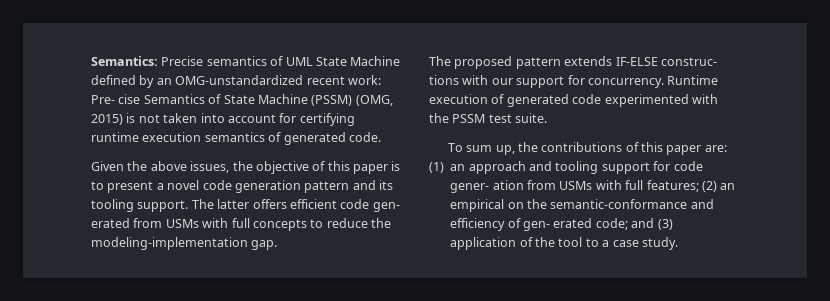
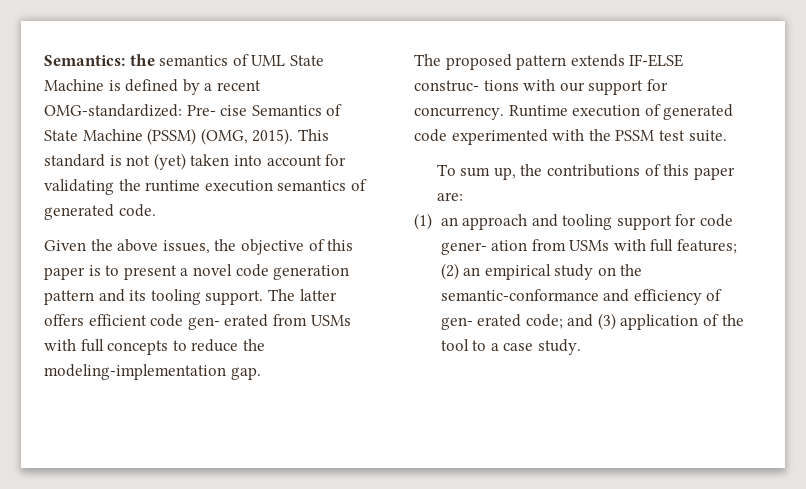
- Semantics: Precise semantics of UML State Machine defined by an OMG-unstandardized recent work: Pre- cise Semantics of State Machine (PSSM) (OMG, 2015) is not taken into account for certifying runtime execution semantics of generated code.
+ Semantics: the semantics of UML State Machine is defined by a recent OMG-standardized: Pre- cise Semantics of State Machine (PSSM) (OMG, 2015). This standard is not (yet) taken into account for validating the runtime execution semantics of generated code.
- (1) an approach and tooling support for code gener- ation from USMs with full features; (2) an empirical on the semantic-conformance and efficiency of gen- erated code; and (3) application of the tool to a case study.
+ (1) an approach and tooling support for code gener- ation from USMs with full features; (2) an empirical study on the semantic-conformance and efficiency of gen- erated code; and (3) application of the tool to a case study.

